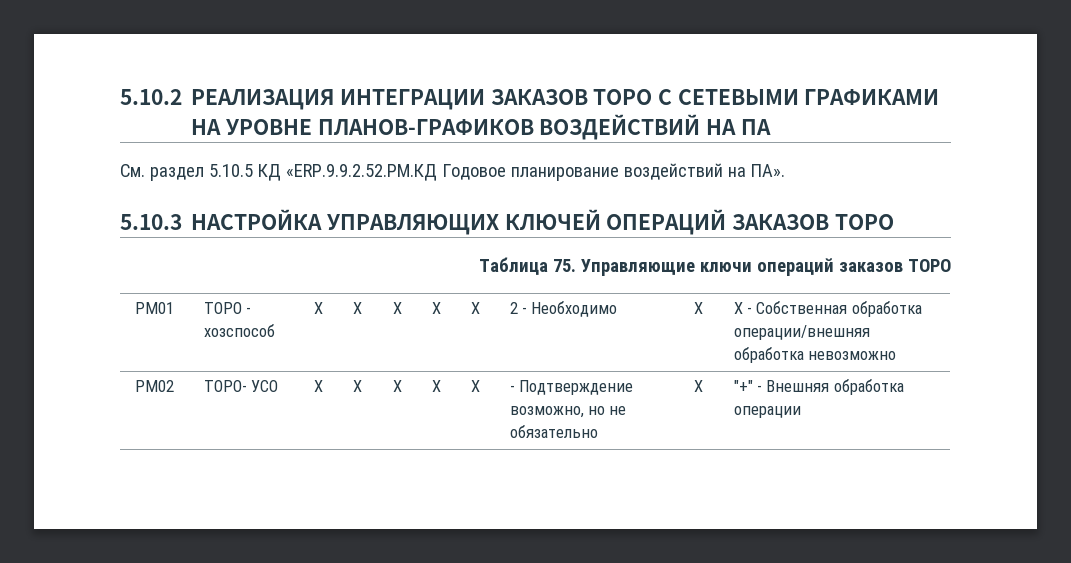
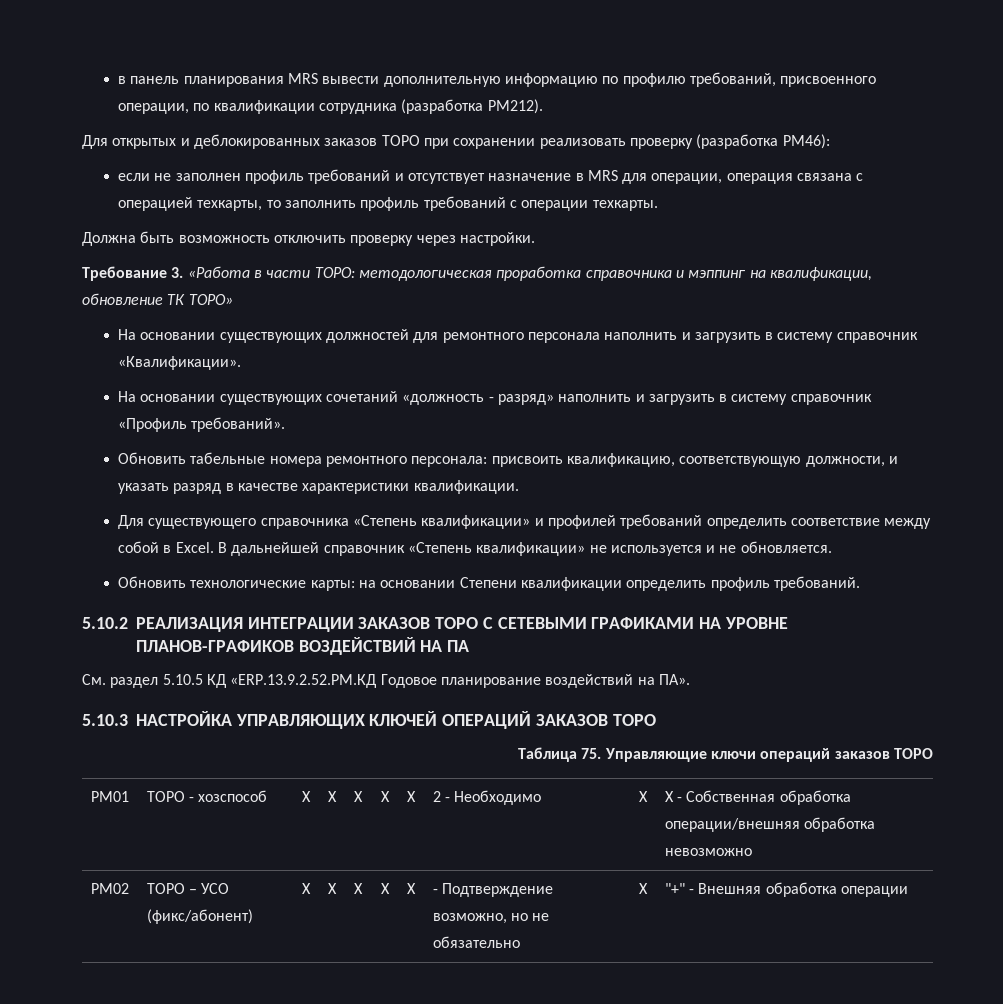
+ в панель планирования MRS вывести дополнительную информацию по профилю требований, присвоенного операции, по квалификации сотрудника (разработка PM212).
+ Для открытых и деблокированных заказов ТОРО при сохранении реализовать проверку (разработка PM46):
+ если не заполнен профиль требований и отсутствует назначение в MRS для операции, операция связана с операцией техкарты, то заполнить профиль требований с операции техкарты.
+ Должна быть возможность отключить проверку через настройки.
+ Требование 3. «Работа в части ТОРО: методологическая проработка справочника и мэппинг на квалификации, обновление ТК ТОРО»
+ На основании существующих должностей для ремонтного персонала наполнить и загрузить в систему справочник «Квалификации».
+ На основании существующих сочетаний «должность - разряд» наполнить и загрузить в систему справочник «Профиль требований».
+ Обновить табельные номера ремонтного персонала: присвоить квалификацию, соответствующую должности, и указать разряд в качестве характеристики квалификации.
+ Для существующего справочника «Степень квалификации» и профилей требований определить соответствие между собой в Excel. В дальнейшей справочник «Степень квалификации» не используется и не обновляется.
+ Обновить технологические карты: на основании Степени квалификации определить профиль требований.
- См. раздел 5.10.5 КД «ERP.9.9.2.52.PM.КД Годовое планирование воздействий на ПА».
+ См. раздел 5.10.5 КД «ERP.13.9.2.52.PM.КД Годовое планирование воздействий на ПА».
- PM02 | ТОРО- УСО | Х | Х | Х | Х | Х | - Подтверждение возможно, но не обязательно | Х | "+" - Внешняя обработка операции
+ PM02 | ТОРО – УСО (фикс/абонент) | Х | Х | Х | Х | Х | - Подтверждение возможно, но не обязательно | Х | "+" - Внешняя обработка операции

